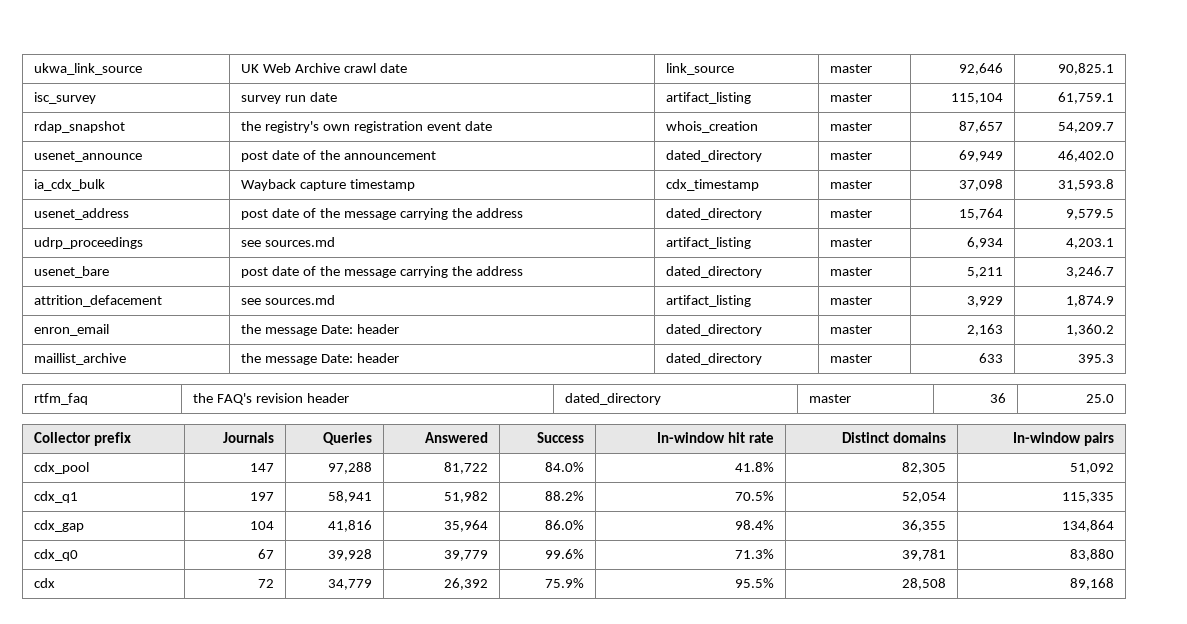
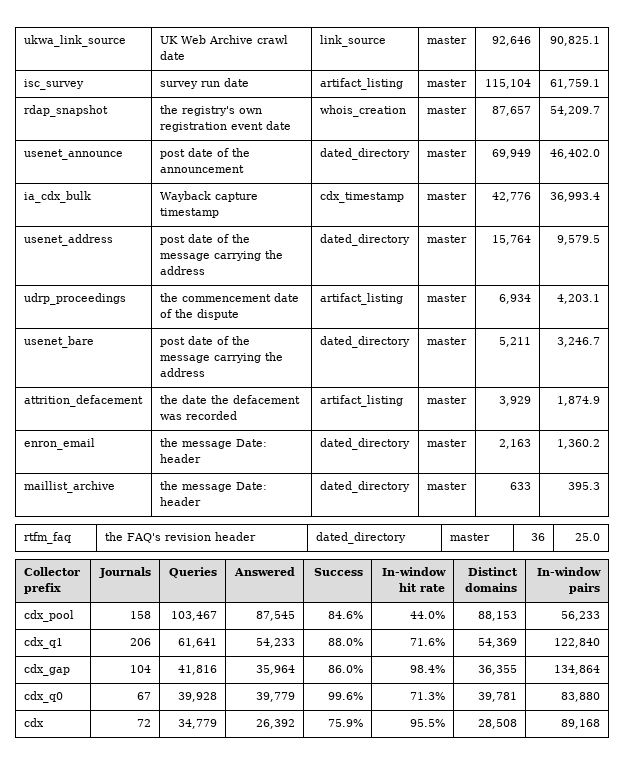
- ia_cdx_bulk | Wayback capture timestamp | cdx_timestamp | master | 37,098 | 31,593.8
+ ia_cdx_bulk | Wayback capture timestamp | cdx_timestamp | master | 42,776 | 36,993.4
- udrp_proceedings | see sources.md | artifact_listing | master | 6,934 | 4,203.1
+ udrp_proceedings | the commencement date of the dispute | artifact_listing | master | 6,934 | 4,203.1
- attrition_defacement | see sources.md | artifact_listing | master | 3,929 | 1,874.9
+ attrition_defacement | the date the defacement was recorded | artifact_listing | master | 3,929 | 1,874.9
- cdx_pool | 147 | 97,288 | 81,722 | 84.0% | 41.8% | 82,305 | 51,092
- cdx_q1 | 197 | 58,941 | 51,982 | 88.2% | 70.5% | 52,054 | 115,335
+ cdx_pool | 158 | 103,467 | 87,545 | 84.6% | 44.0% | 88,153 | 56,233
+ cdx_q1 | 206 | 61,641 | 54,233 | 88.0% | 71.6% | 54,369 | 122,840

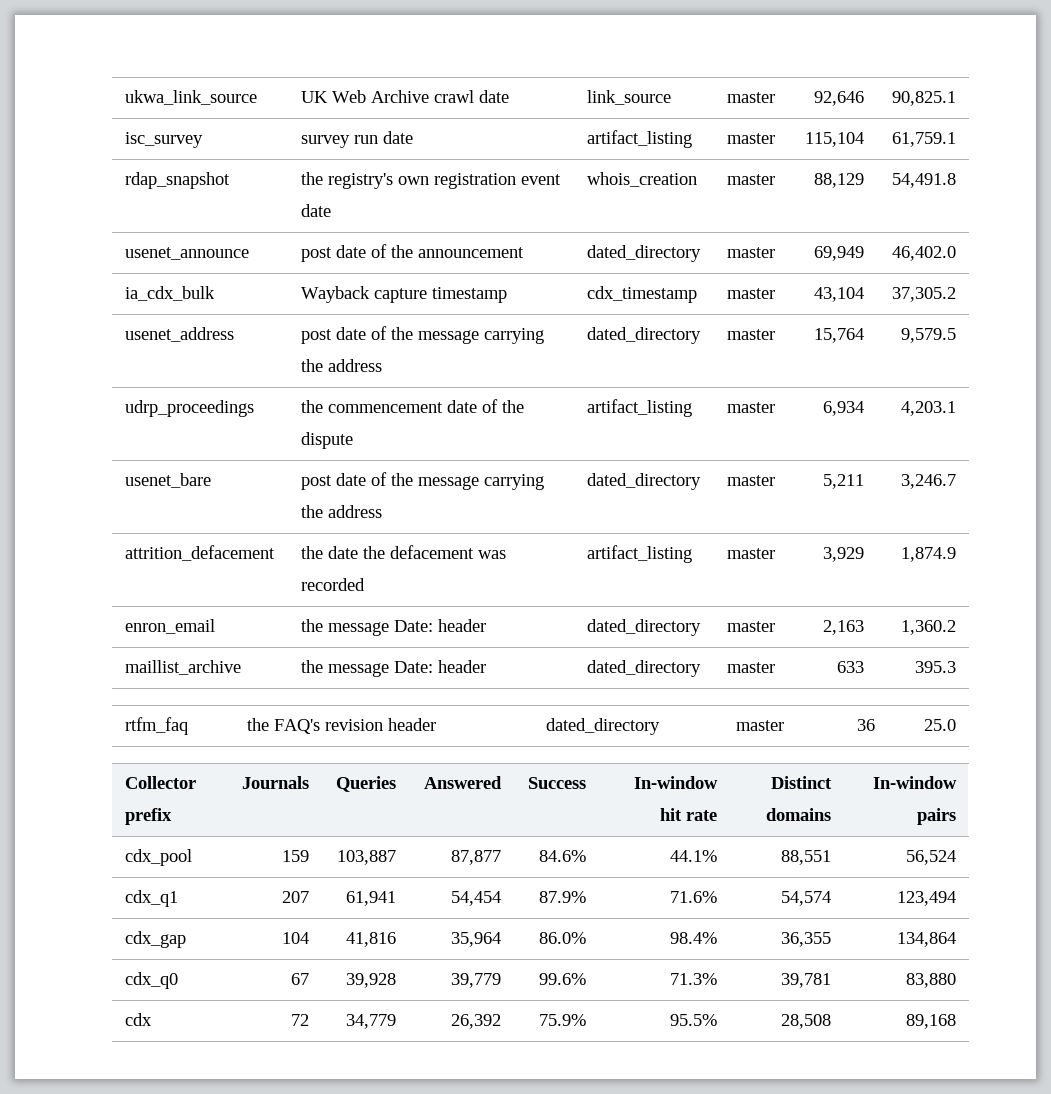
- rdap_snapshot | the registry's own registration event date | whois_creation | master | 87,657 | 54,209.7
+ rdap_snapshot | the registry's own registration event date | whois_creation | master | 88,129 | 54,491.8
- ia_cdx_bulk | Wayback capture timestamp | cdx_timestamp | master | 42,776 | 36,993.4
+ ia_cdx_bulk | Wayback capture timestamp | cdx_timestamp | master | 43,104 | 37,305.2
- cdx_pool | 158 | 103,467 | 87,545 | 84.6% | 44.0% | 88,153 | 56,233
- cdx_q1 | 206 | 61,641 | 54,233 | 88.0% | 71.6% | 54,369 | 122,840
+ cdx_pool | 159 | 103,887 | 87,877 | 84.6% | 44.1% | 88,551 | 56,524
+ cdx_q1 | 207 | 61,941 | 54,454 | 87.9% | 71.6% | 54,574 | 123,494

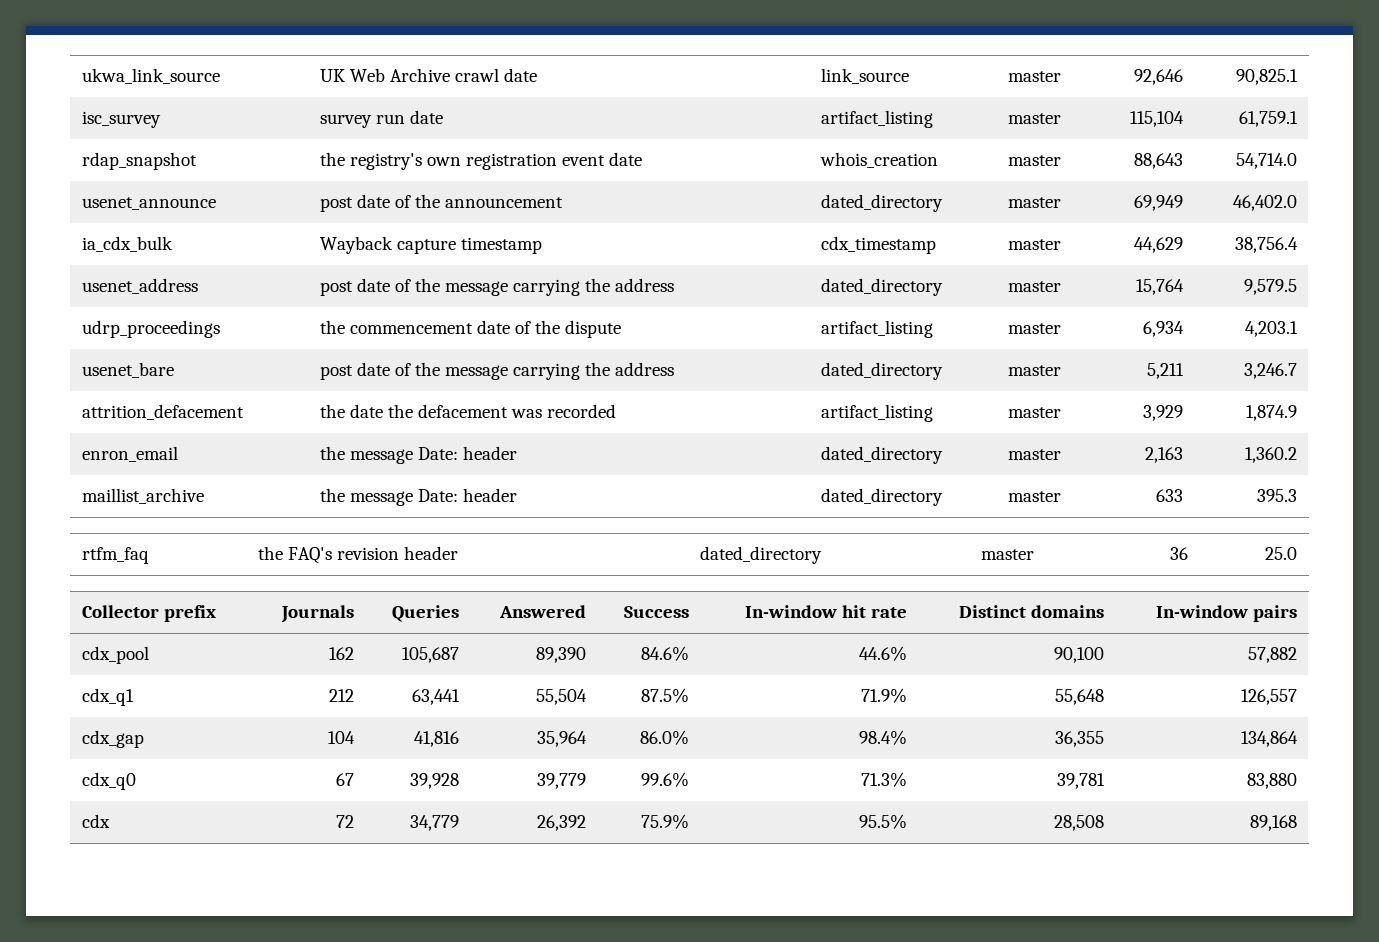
- rdap_snapshot | the registry's own registration event date | whois_creation | master | 88,129 | 54,491.8
+ rdap_snapshot | the registry's own registration event date | whois_creation | master | 88,643 | 54,714.0
- ia_cdx_bulk | Wayback capture timestamp | cdx_timestamp | master | 43,104 | 37,305.2
+ ia_cdx_bulk | Wayback capture timestamp | cdx_timestamp | master | 44,629 | 38,756.4
- cdx_pool | 159 | 103,887 | 87,877 | 84.6% | 44.1% | 88,551 | 56,524
- cdx_q1 | 207 | 61,941 | 54,454 | 87.9% | 71.6% | 54,574 | 123,494
+ cdx_pool | 162 | 105,687 | 89,390 | 84.6% | 44.6% | 90,100 | 57,882
+ cdx_q1 | 212 | 63,441 | 55,504 | 87.5% | 71.9% | 55,648 | 126,557

